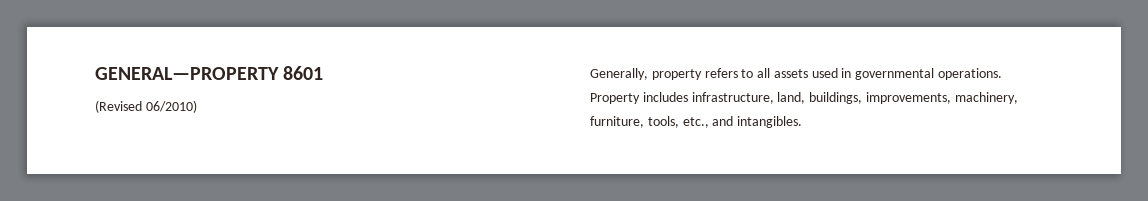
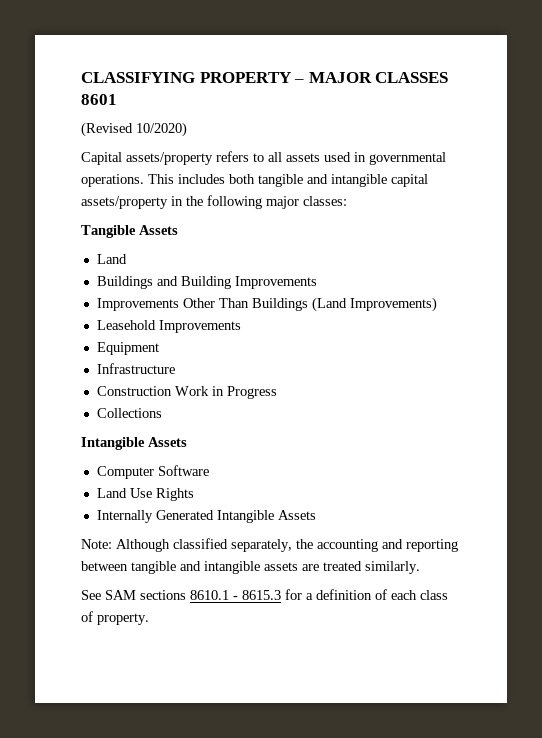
- GENERAL—PROPERTY 8601
+ CLASSIFYING PROPERTY – MAJOR CLASSES 8601
- (Revised 06/2010)
- Generally, property refers to all assets used in governmental operations.
+ (Revised 10/2020)
+ Capital assets/property refers to all assets used in governmental operations.
- Property includes infrastructure, land, buildings, improvements, machinery, furniture, tools, etc., and intangibles.
+ This includes both tangible and intangible capital assets/property in the following major classes:
+ Tangible Assets
+ Land
+ Buildings and Building Improvements
+ Improvements Other Than Buildings (Land Improvements)
+ Leasehold Improvements
+ Equipment
+ Infrastructure
+ Construction Work in Progress
+ Collections
+ Intangible Assets
+ Computer Software
+ Land Use Rights
+ Internally Generated Intangible Assets
+ Note: Although classified separately, the accounting and reporting between tangible and intangible assets are treated similarly.
+ See SAM sections 8610.1 - 8615.3 for a definition of each class of property.

